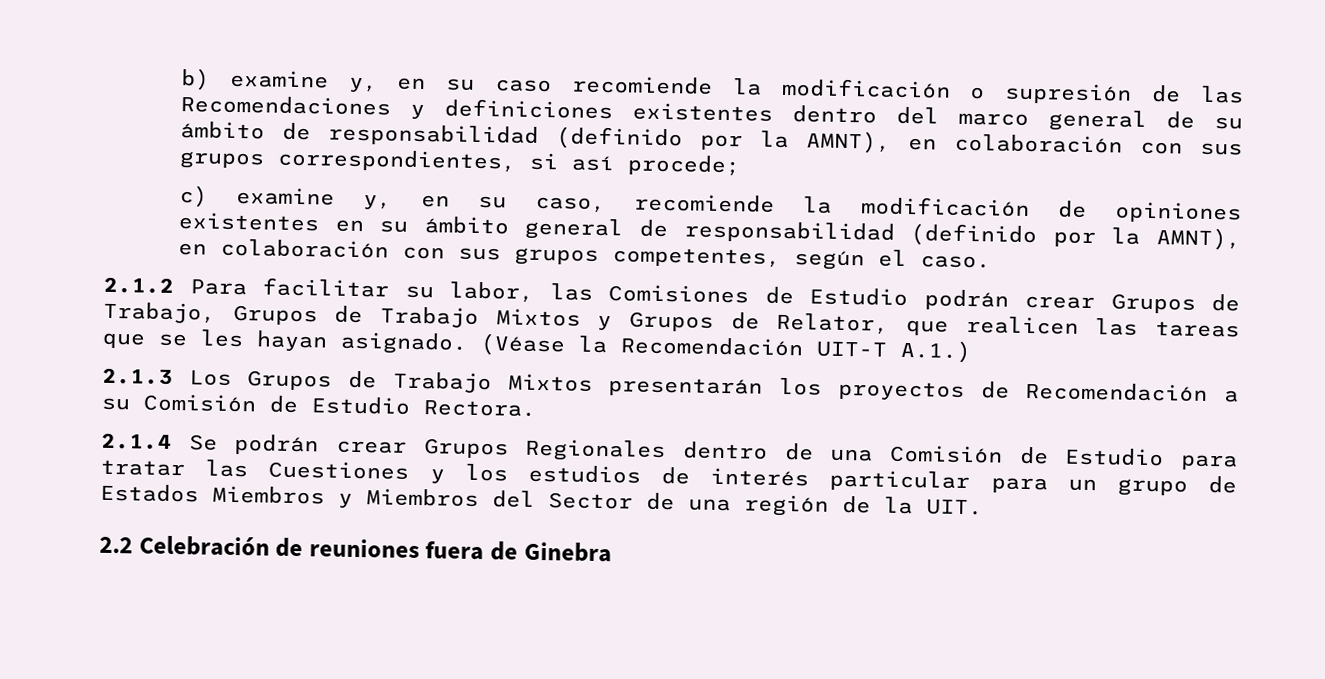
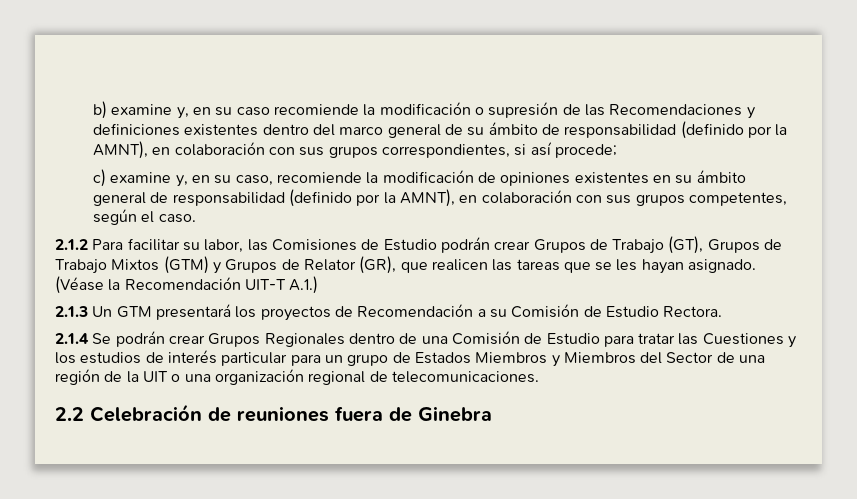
- 2.1.2 Para facilitar su labor, las Comisiones de Estudio podrán crear Grupos de Trabajo, Grupos de Trabajo Mixtos y Grupos de Relator, que realicen las tareas que se les hayan asignado.
+ 2.1.2 Para facilitar su labor, las Comisiones de Estudio podrán crear Grupos de Trabajo (GT), Grupos de Trabajo Mixtos (GTM) y Grupos de Relator (GR), que realicen las tareas que se les hayan asignado.
- 2.1.3 Los Grupos de Trabajo Mixtos presentarán los proyectos de Recomendación a su Comisión de Estudio Rectora.
+ 2.1.3 Un GTM presentará los proyectos de Recomendación a su Comisión de Estudio Rectora.
- 2.1.4 Se podrán crear Grupos Regionales dentro de una Comisión de Estudio para tratar las Cuestiones y los estudios de interés particular para un grupo de Estados Miembros y Miembros del Sector de una región de la UIT.
+ 2.1.4 Se podrán crear Grupos Regionales dentro de una Comisión de Estudio para tratar las Cuestiones y los estudios de interés particular para un grupo de Estados Miembros y Miembros del Sector de una región de la UIT o una organización regional de telecomunicaciones.

